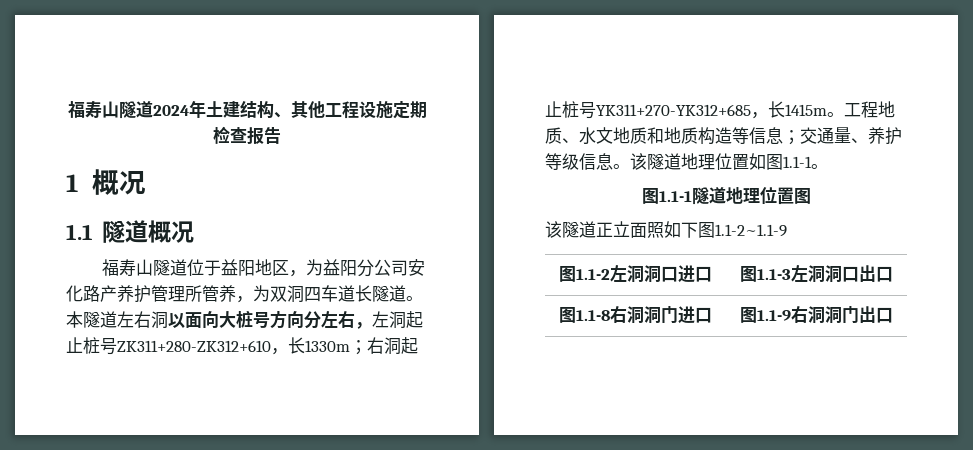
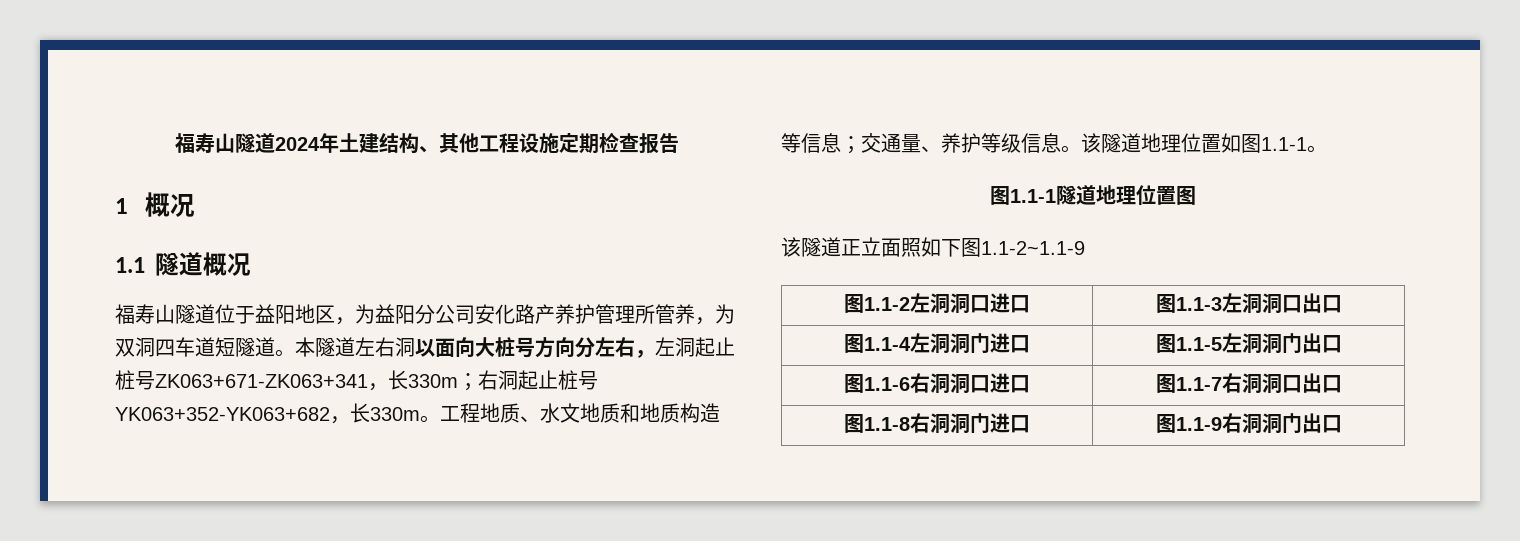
- 福寿山隧道位于益阳地区，为益阳分公司安化路产养护管理所管养，为双洞四车道长隧道。
+ 福寿山隧道位于益阳地区，为益阳分公司安化路产养护管理所管养，为双洞四车道短隧道。
- 本隧道左右洞以面向大桩号方向分左右，左洞起止桩号ZK311+280-ZK312+610，长1330m；右洞起止桩号YK311+270-YK312+685，长1415m。
+ 本隧道左右洞以面向大桩号方向分左右，左洞起止桩号ZK063+671-ZK063+341，长330m；右洞起止桩号YK063+352-YK063+682，长330m。
+ 图1.1-4左洞洞门进口 | 图1.1-5左洞洞门出口
+ 图1.1-6右洞洞口进口 | 图1.1-7右洞洞口出口

